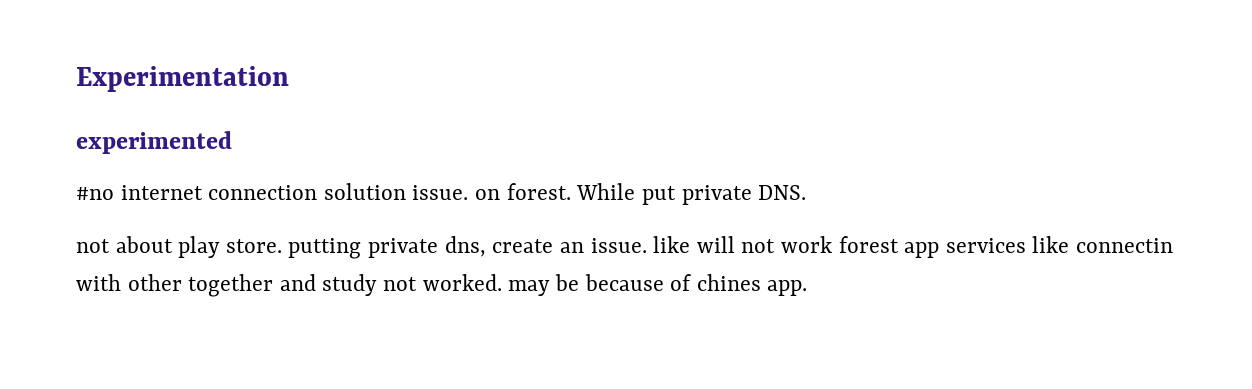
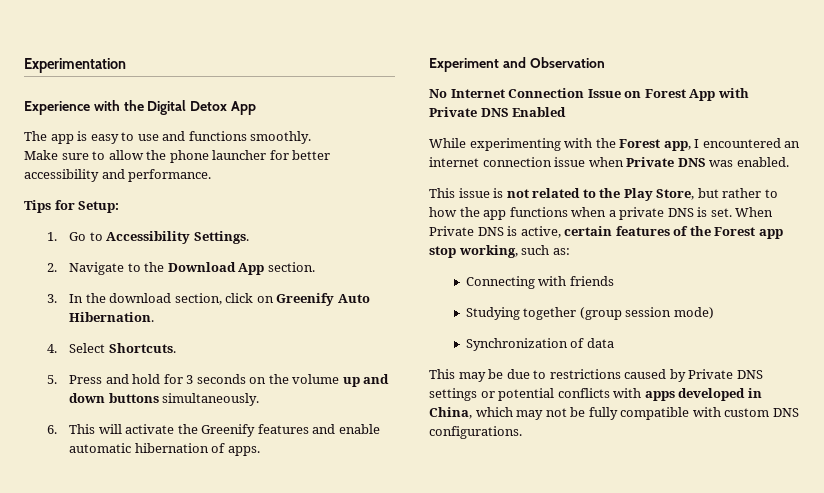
- experimented
- #no internet connection solution issue. on forest. While put private DNS.
- not about play store. putting private dns, create an issue. like will not work forest app services like connectin with other together and study not worked. may be because of chines app.
+ Experience with the Digital Detox App
+ The app is easy to use and functions smoothly.
+ Make sure to allow the phone launcher for better accessibility and performance.
+ Tips for Setup:
+ 1. Go to Accessibility Settings.
+ 2. Navigate to the Download App section.
+ 3. In the download section, click on Greenify Auto Hibernation.
+ 4. Select Shortcuts.
+ 5. Press and hold for 3 seconds on the volume up and down buttons simultaneously.
+ 6. This will activate the Greenify features and enable automatic hibernation of apps.
+ Experiment and Observation
+ No Internet Connection Issue on Forest App with Private DNS Enabled
+ While experimenting with the Forest app, I encountered an internet connection issue when Private DNS was enabled.
+ This issue is not related to the Play Store, but rather to how the app functions when a private DNS is set. When Private DNS is active, certain features of the Forest app stop working, such as:
+ Connecting with friends
+ Studying together (group session mode)
+ Synchronization of data
+ This may be due to restrictions caused by Private DNS settings or potential conflicts with apps developed in China, which may not be fully compatible with custom DNS configurations.

